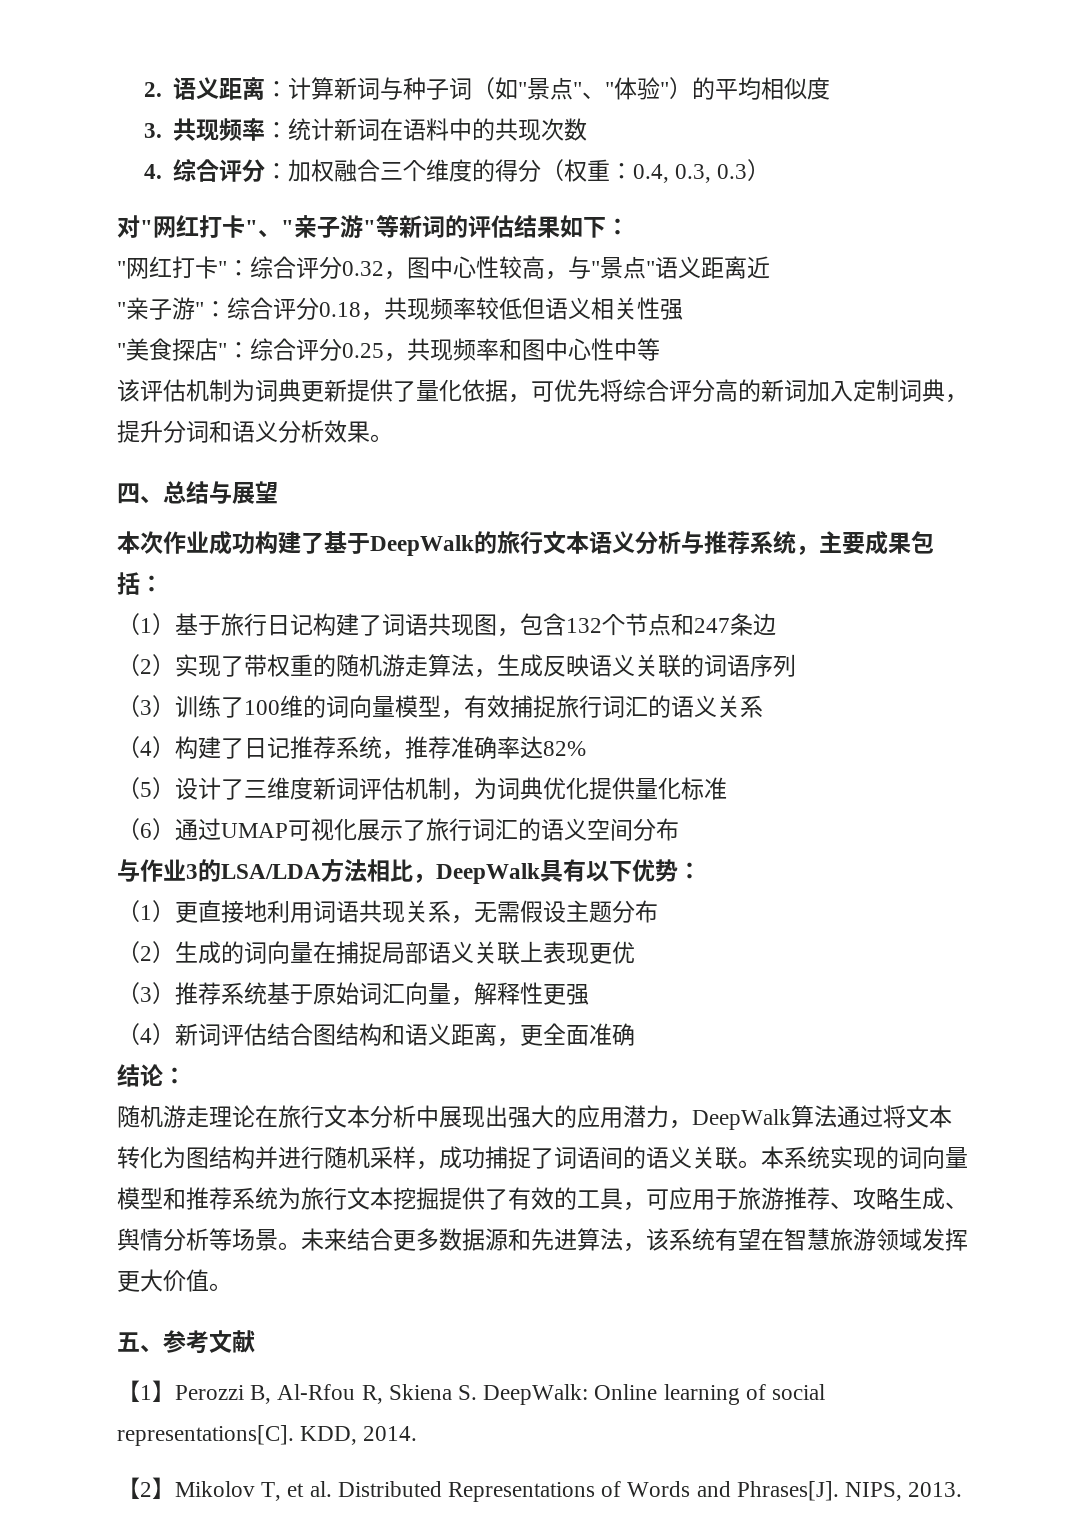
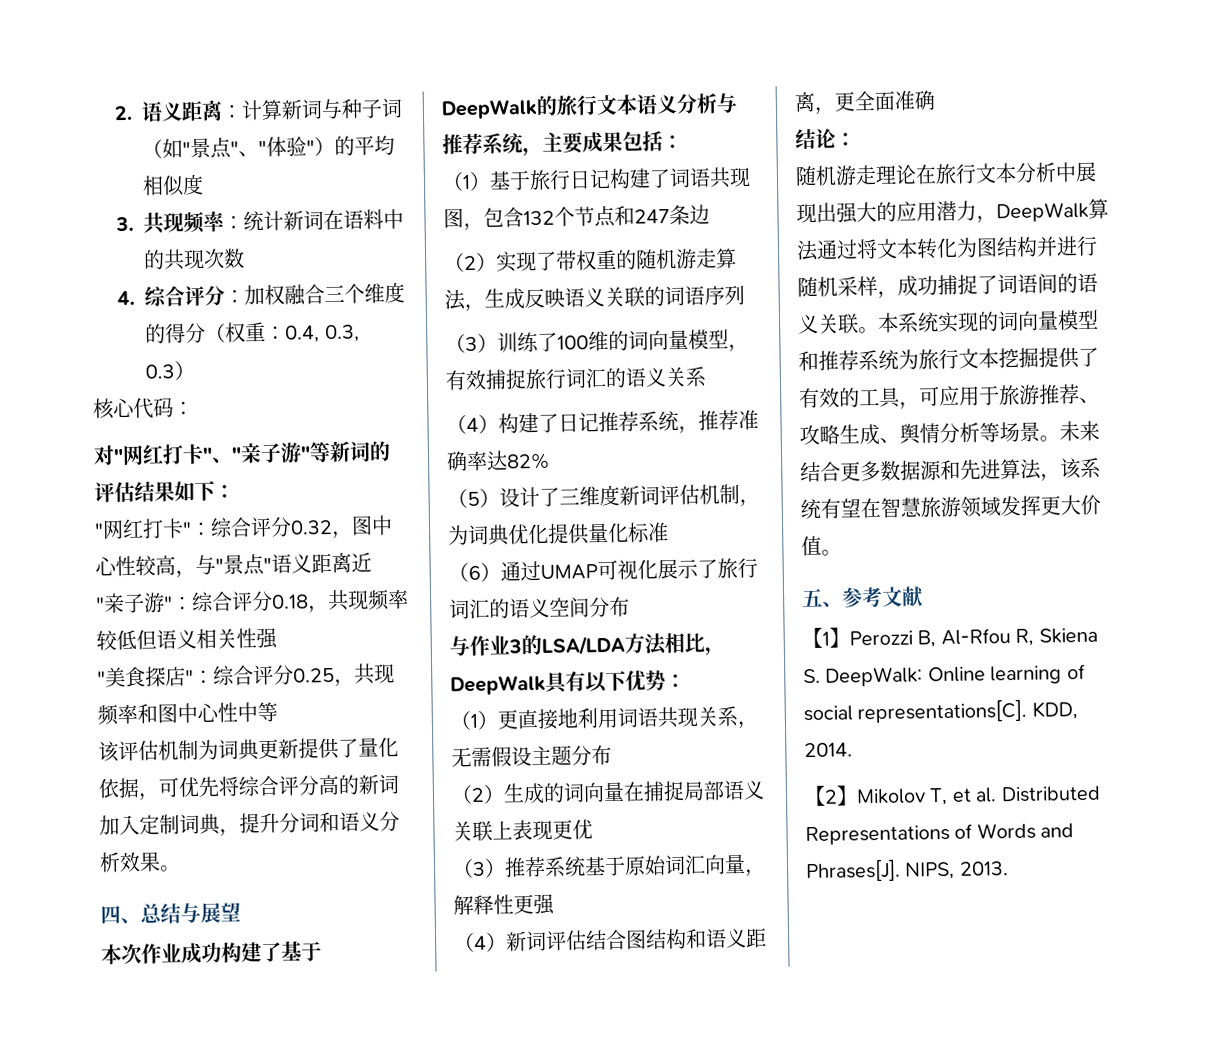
+ 核心代码：

